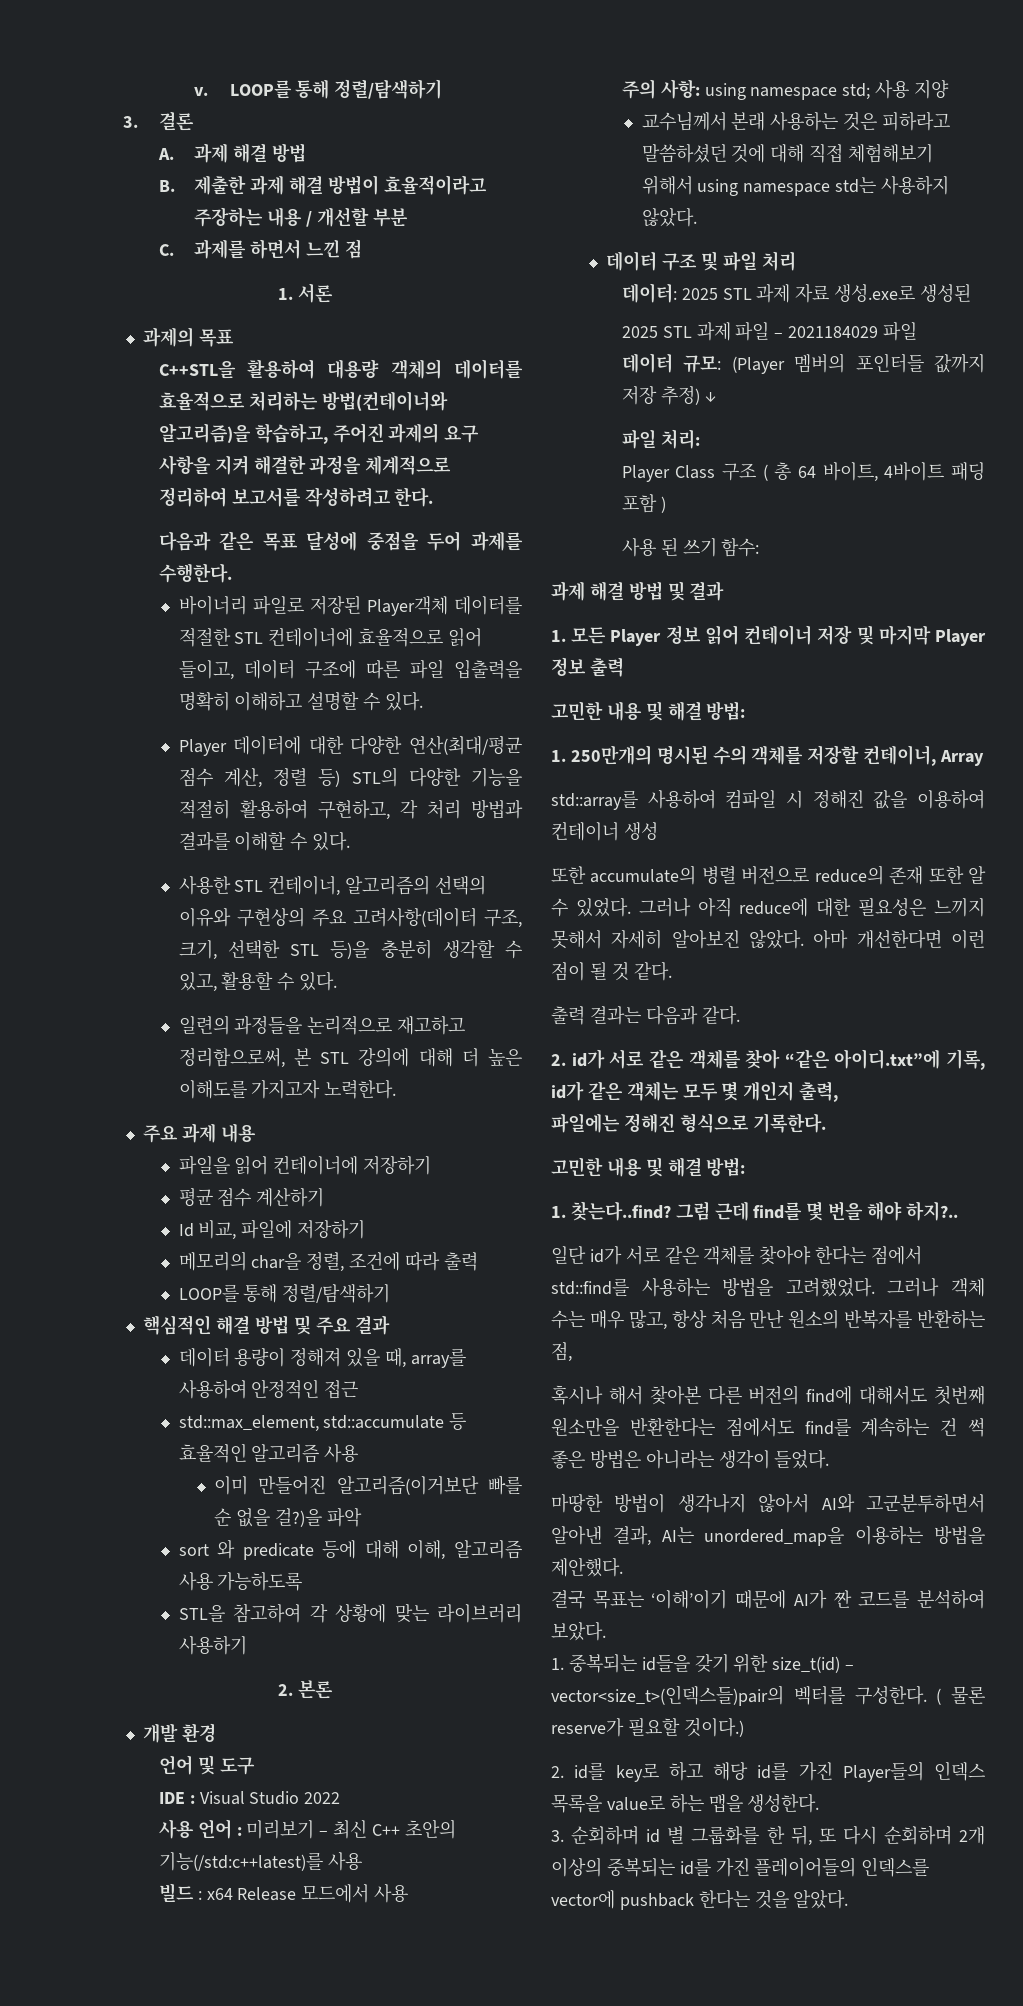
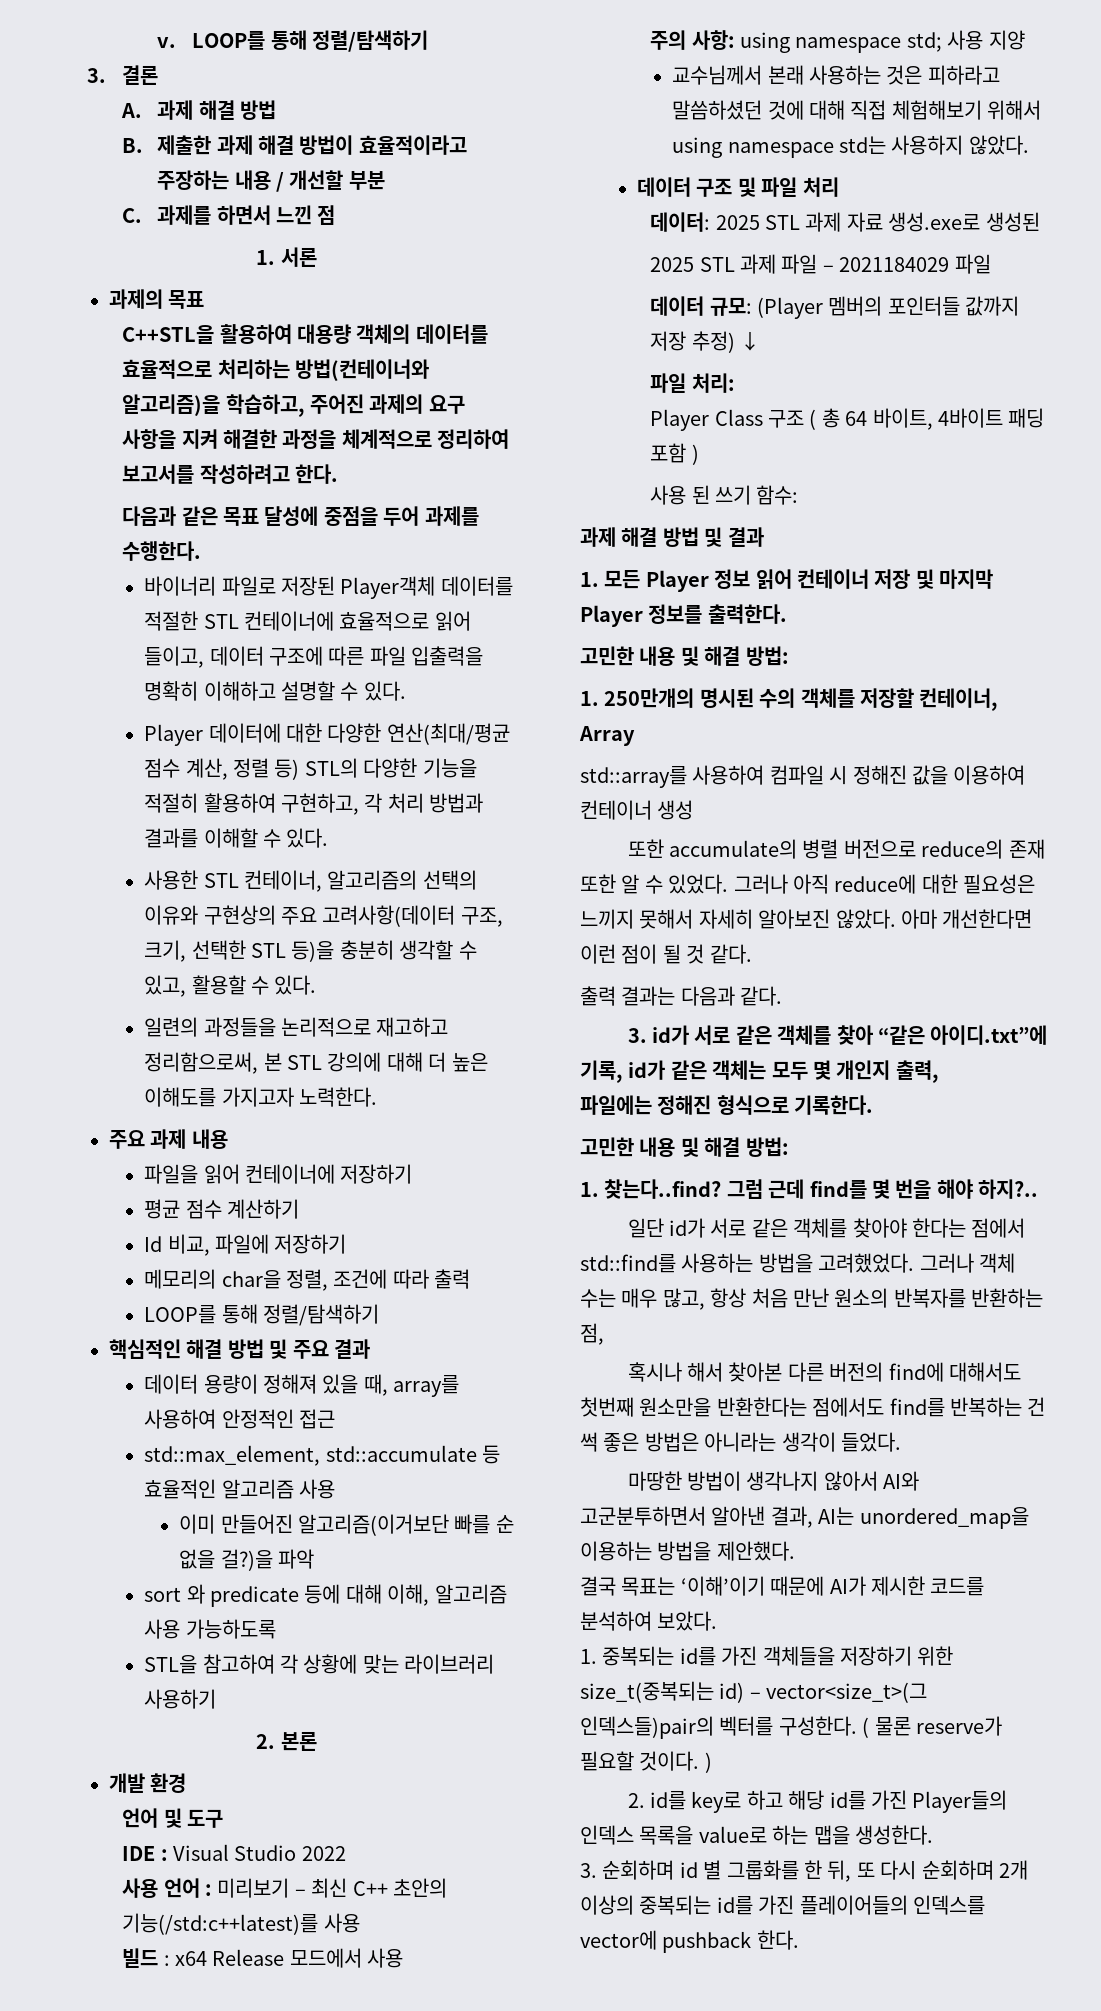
- 1. 모든 Player 정보 읽어 컨테이너 저장 및 마지막 Player 정보 출력
+ 1. 모든 Player 정보 읽어 컨테이너 저장 및 마지막 Player 정보를 출력한다.
- 2. id가 서로 같은 객체를 찾아 “같은 아이디.txt”에 기록, id가 같은 객체는 모두 몇 개인지 출력,
+ 3. id가 서로 같은 객체를 찾아 “같은 아이디.txt”에 기록, id가 같은 객체는 모두 몇 개인지 출력,
- 혹시나 해서 찾아본 다른 버전의 find에 대해서도 첫번째 원소만을 반환한다는 점에서도 find를 계속하는 건 썩 좋은 방법은 아니라는 생각이 들었다.
+ 혹시나 해서 찾아본 다른 버전의 find에 대해서도 첫번째 원소만을 반환한다는 점에서도 find를 반복하는 건 썩 좋은 방법은 아니라는 생각이 들었다.
- 결국 목표는 ‘이해’이기 때문에 AI가 짠 코드를 분석하여 보았다.
+ 결국 목표는 ‘이해’이기 때문에 AI가 제시한 코드를 분석하여 보았다.
- 1. 중복되는 id들을 갖기 위한 size_t(id) – vector<size_t>(인덱스들)pair의 벡터를 구성한다.
+ 1. 중복되는 id를 가진 객체들을 저장하기 위한 size_t(중복되는 id) – vector<size_t>(그 인덱스들)pair의 벡터를 구성한다.
- ( 물론 reserve가 필요할 것이다.)
+ ( 물론 reserve가 필요할 것이다. )
- 3. 순회하며 id 별 그룹화를 한 뒤, 또 다시 순회하며 2개 이상의 중복되는 id를 가진 플레이어들의 인덱스를 vector에 pushback 한다는 것을 알았다.
+ 3. 순회하며 id 별 그룹화를 한 뒤, 또 다시 순회하며 2개 이상의 중복되는 id를 가진 플레이어들의 인덱스를 vector에 pushback 한다.

